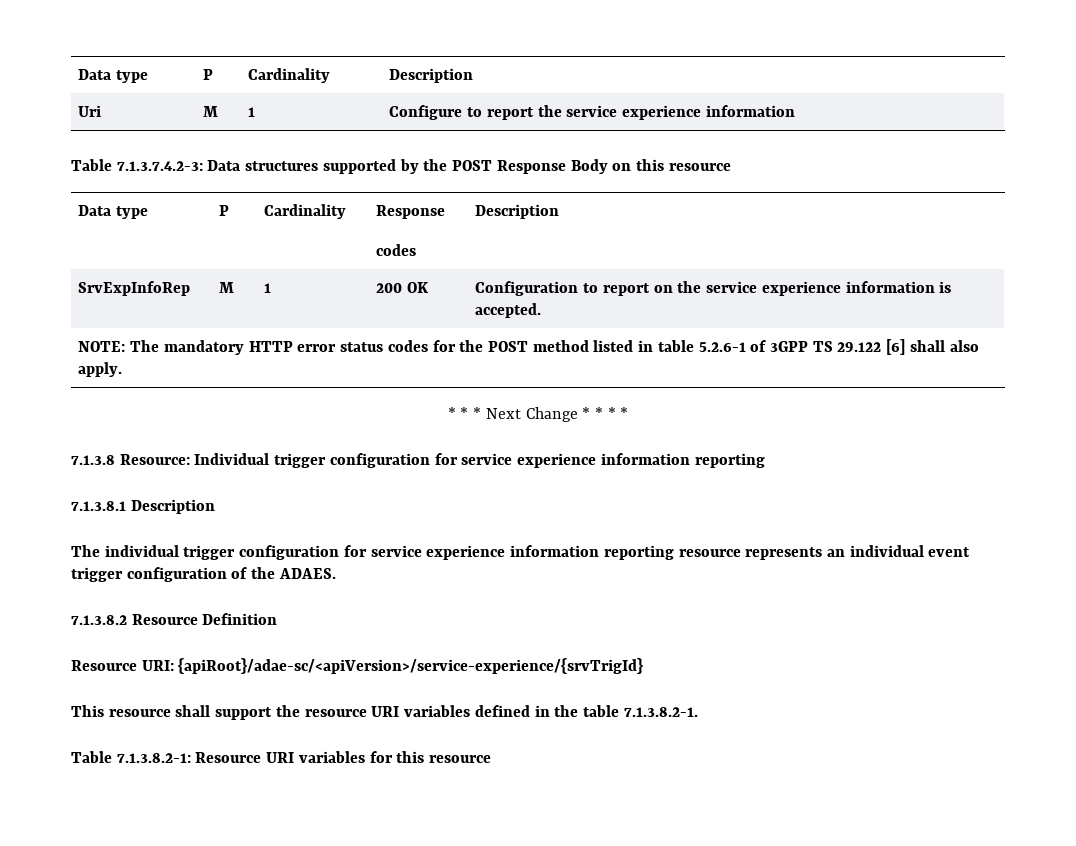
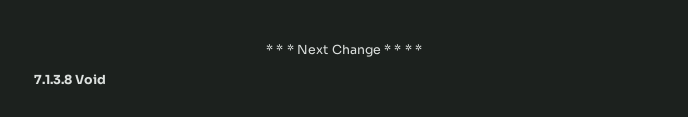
- Data type | P | Cardinality | Description
- Uri | M | 1 | Configure to report the service experience information
- Table 7.1.3.7.4.2-3: Data structures supported by the POST Response Body on this resource
- Data type | P | Cardinality | Response
- codes | Description
- SrvExpInfoRep | M | 1 | 200 OK | Configuration to report on the service experience information is accepted.
- NOTE: The mandatory HTTP error status codes for the POST method listed in table 5.2.6-1 of 3GPP TS 29.122 [6] shall also apply.
- 7.1.3.8 Resource: Individual trigger configuration for service experience information reporting
- 7.1.3.8.1 Description
- The individual trigger configuration for service experience information reporting resource represents an individual event trigger configuration of the ADAES.
- 7.1.3.8.2 Resource Definition
- Resource URI: {apiRoot}/adae-sc/<apiVersion>/service-experience/{srvTrigId}
- This resource shall support the resource URI variables defined in the table 7.1.3.8.2-1.
- Table 7.1.3.8.2-1: Resource URI variables for this resource
+ 7.1.3.8 Void

